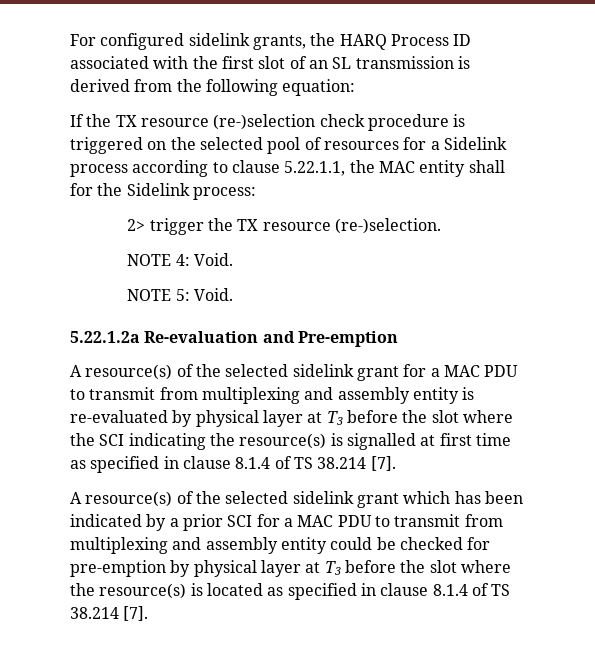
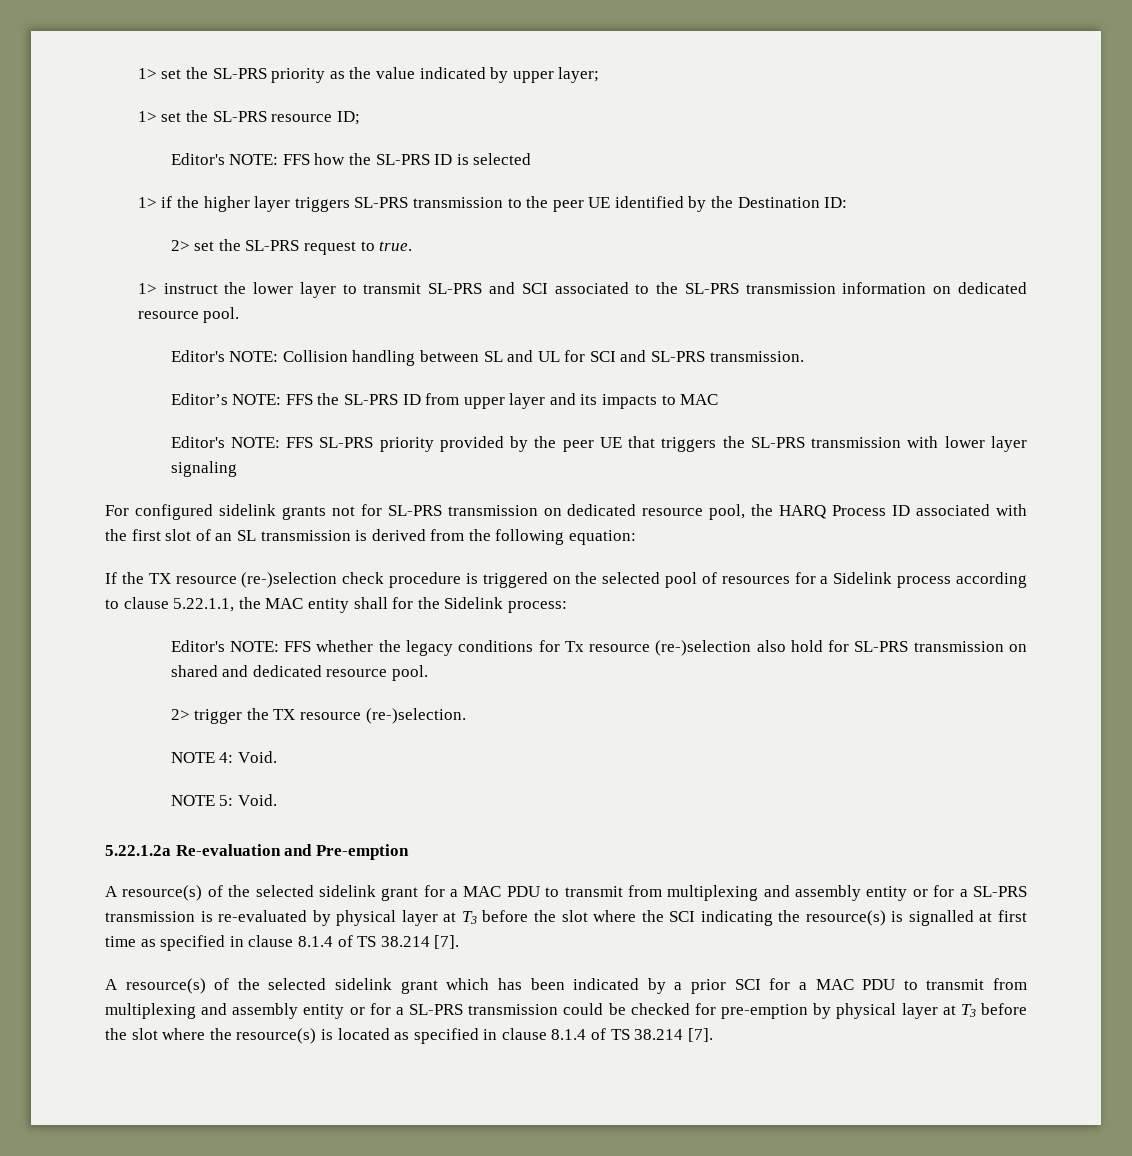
- For configured sidelink grants, the HARQ Process ID associated with the first slot of an SL transmission is derived from the following equation:
+ 1> set the SL-PRS priority as the value indicated by upper layer;
+ 1> set the SL-PRS resource ID;
+ Editor's NOTE: FFS how the SL-PRS ID is selected
+ 1> if the higher layer triggers SL-PRS transmission to the peer UE identified by the Destination ID:
+ 2> set the SL-PRS request to true.
+ 1> instruct the lower layer to transmit SL-PRS and SCI associated to the SL-PRS transmission information on dedicated resource pool.
+ Editor's NOTE: Collision handling between SL and UL for SCI and SL-PRS transmission.
+ Editor’s NOTE: FFS the SL-PRS ID from upper layer and its impacts to MAC
+ Editor's NOTE: FFS SL-PRS priority provided by the peer UE that triggers the SL-PRS transmission with lower layer signaling
+ For configured sidelink grants not for SL-PRS transmission on dedicated resource pool, the HARQ Process ID associated with the first slot of an SL transmission is derived from the following equation:
+ Editor's NOTE: FFS whether the legacy conditions for Tx resource (re-)selection also hold for SL-PRS transmission on shared and dedicated resource pool.
- A resource(s) of the selected sidelink grant for a MAC PDU to transmit from multiplexing and assembly entity is re-evaluated by physical layer at T3 before the slot where the SCI indicating the resource(s) is signalled at first time as specified in clause 8.1.4 of TS 38.214 [7].
+ A resource(s) of the selected sidelink grant for a MAC PDU to transmit from multiplexing and assembly entity or for a SL-PRS transmission is re-evaluated by physical layer at T3 before the slot where the SCI indicating the resource(s) is signalled at first time as specified in clause 8.1.4 of TS 38.214 [7].
- A resource(s) of the selected sidelink grant which has been indicated by a prior SCI for a MAC PDU to transmit from multiplexing and assembly entity could be checked for pre-emption by physical layer at T3 before the slot where the resource(s) is located as specified in clause 8.1.4 of TS 38.214 [7].
+ A resource(s) of the selected sidelink grant which has been indicated by a prior SCI for a MAC PDU to transmit from multiplexing and assembly entity or for a SL-PRS transmission could be checked for pre-emption by physical layer at T3 before the slot where the resource(s) is located as specified in clause 8.1.4 of TS 38.214 [7].

